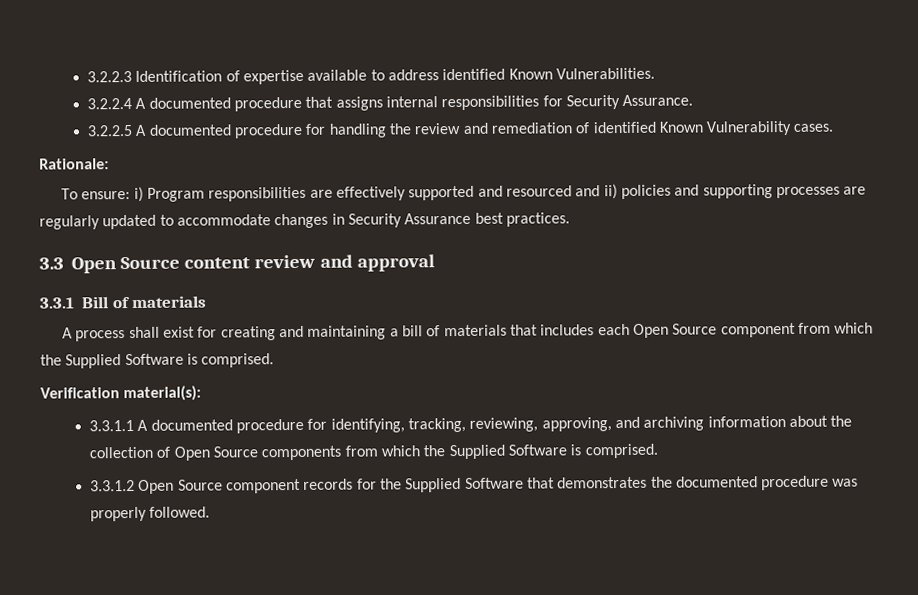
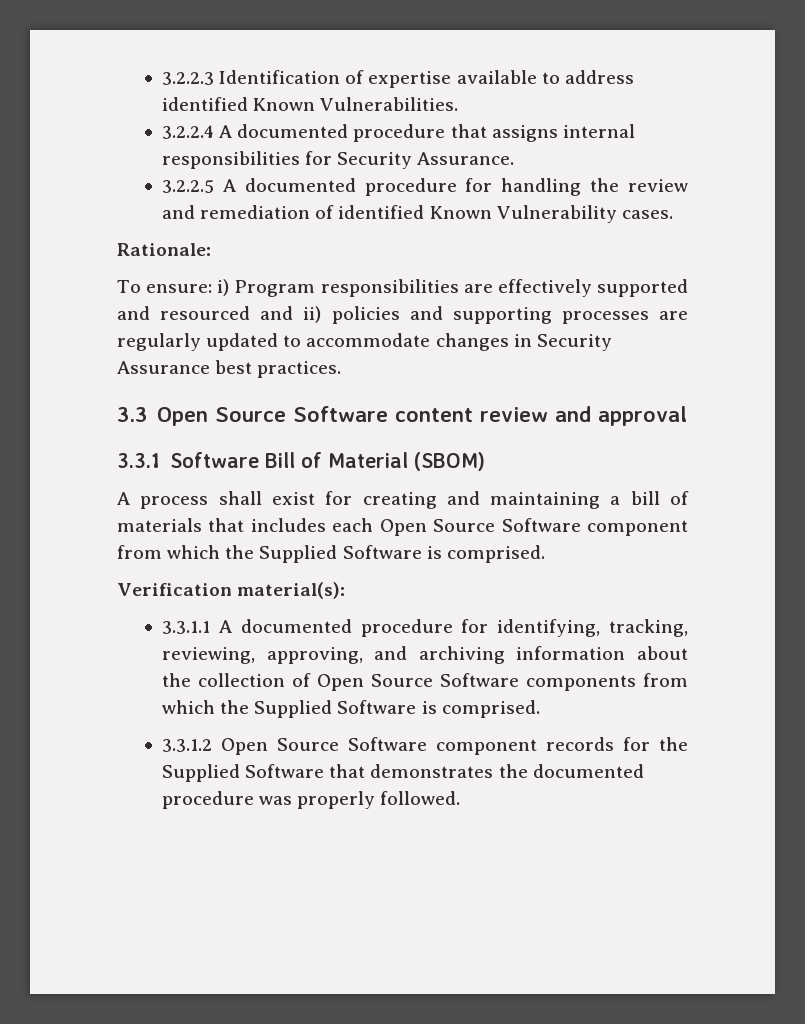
- 3.3 Open Source content review and approval
+ 3.3 Open Source Software content review and approval
- 3.3.1 Bill of materials
+ 3.3.1 Software Bill of Material (SBOM)
- A process shall exist for creating and maintaining a bill of materials that includes each Open Source component from which the Supplied Software is comprised.
+ A process shall exist for creating and maintaining a bill of materials that includes each Open Source Software component from which the Supplied Software is comprised.
- 3.3.1.1 A documented procedure for identifying, tracking, reviewing, approving, and archiving information about the collection of Open Source components from which the Supplied Software is comprised.
+ 3.3.1.1 A documented procedure for identifying, tracking, reviewing, approving, and archiving information about the collection of Open Source Software components from which the Supplied Software is comprised.
- 3.3.1.2 Open Source component records for the Supplied Software that demonstrates the documented procedure was properly followed.
+ 3.3.1.2 Open Source Software component records for the Supplied Software that demonstrates the documented procedure was properly followed.

